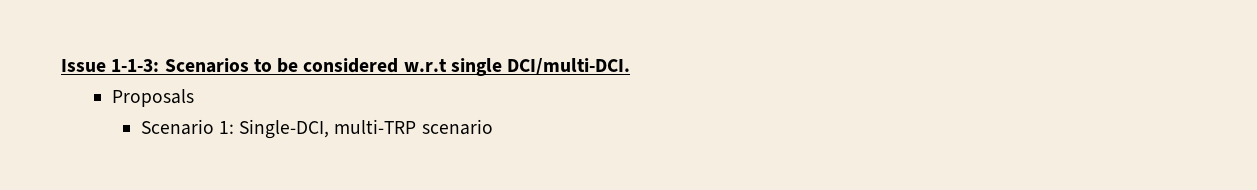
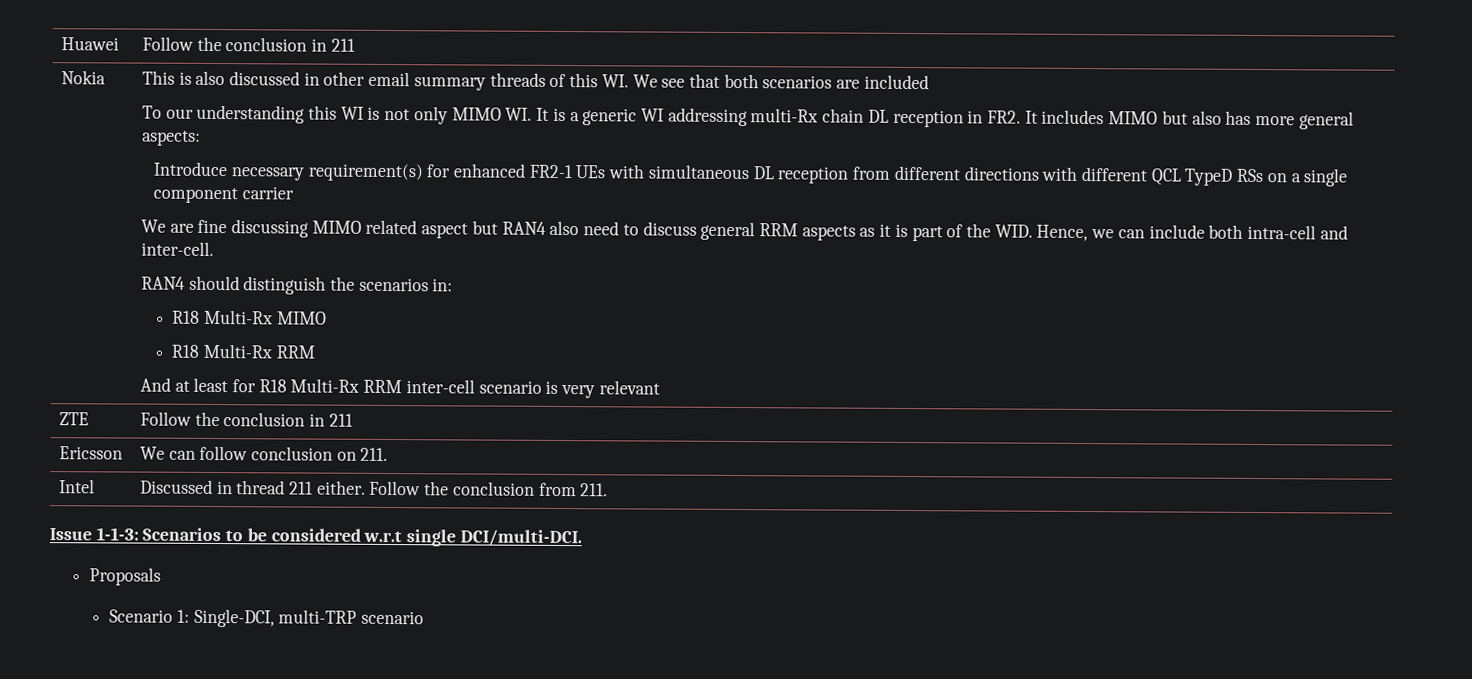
+ Huawei | Follow the conclusion in 211
+ Nokia | This is also discussed in other email summary threads of this WI. We see that both scenarios are included
+ To our understanding this WI is not only MIMO WI. It is a generic WI addressing multi-Rx chain DL reception in FR2. It includes MIMO but also has more general aspects:
+ Introduce necessary requirement(s) for enhanced FR2-1 UEs with simultaneous DL reception from different directions with different QCL TypeD RSs on a single component carrier
+ We are fine discussing MIMO related aspect but RAN4 also need to discuss general RRM aspects as it is part of the WID. Hence, we can include both intra-cell and inter-cell.
+ RAN4 should distinguish the scenarios in:
+ R18 Multi-Rx MIMO
+ R18 Multi-Rx RRM
+ And at least for R18 Multi-Rx RRM inter-cell scenario is very relevant
+ ZTE | Follow the conclusion in 211
+ Ericsson | We can follow conclusion on 211.
+ Intel | Discussed in thread 211 either. Follow the conclusion from 211.

